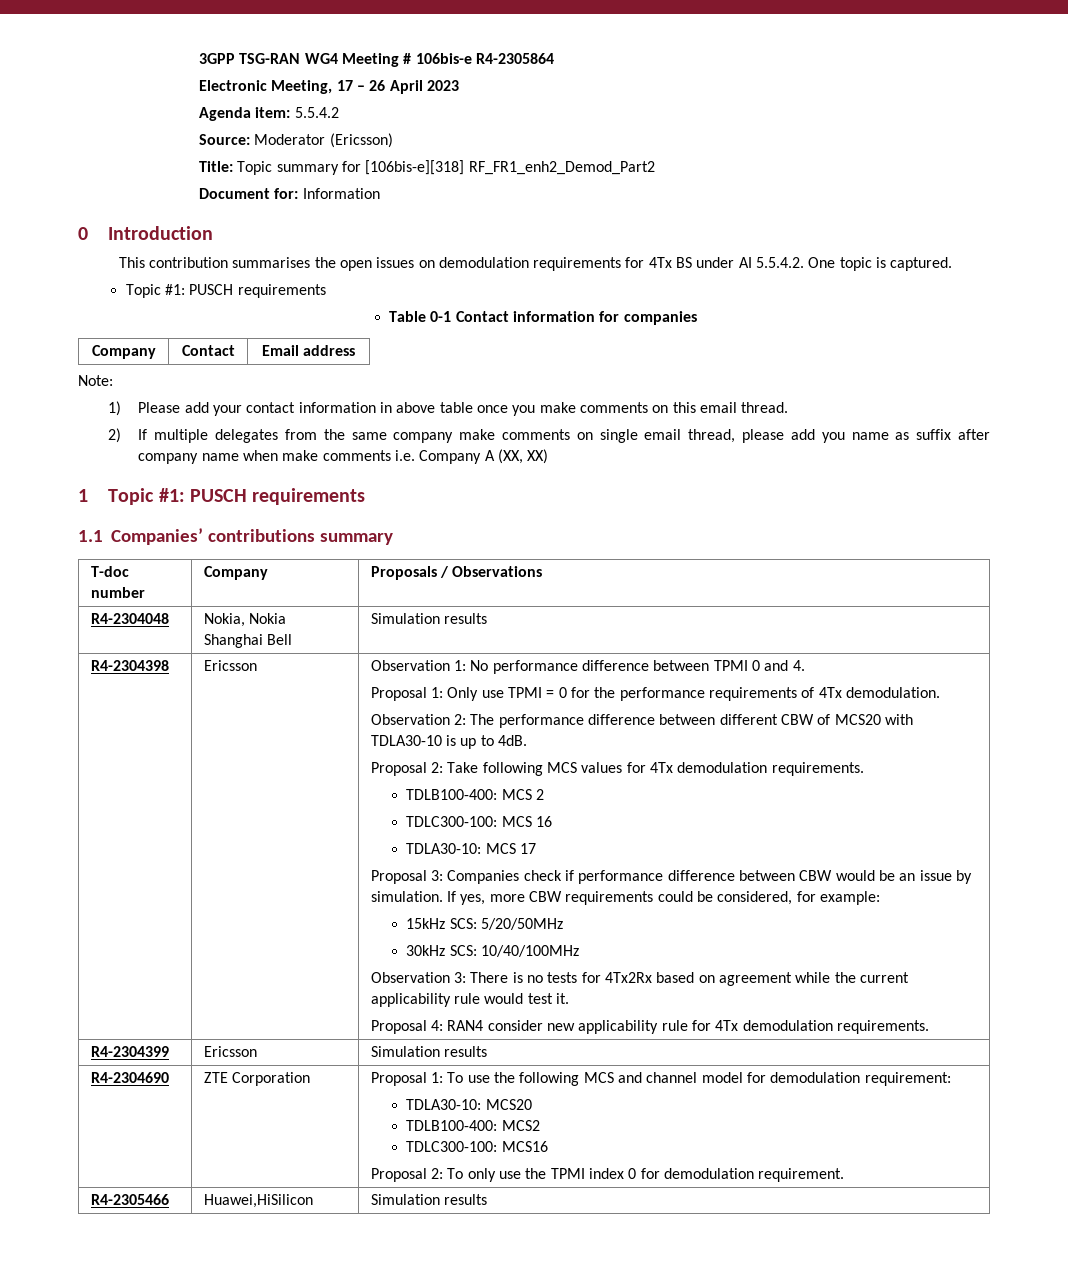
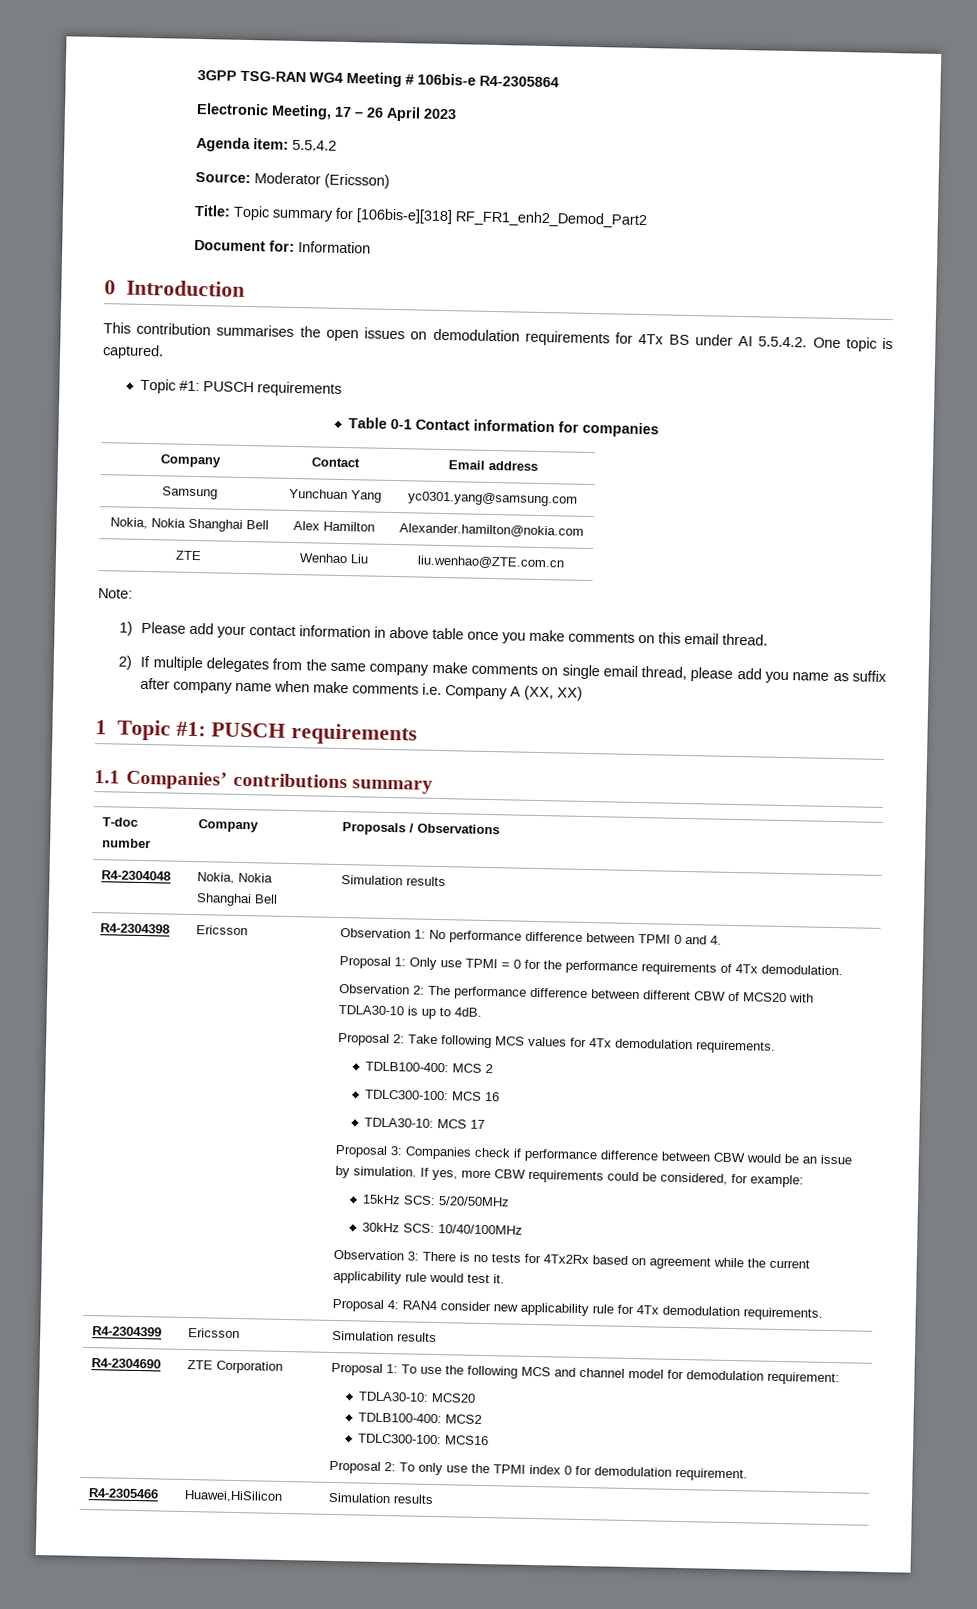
+ Samsung | Yunchuan Yang | yc0301.yang@samsung.com
+ Nokia, Nokia Shanghai Bell | Alex Hamilton | Alexander.hamilton@nokia.com
+ ZTE | Wenhao Liu | liu.wenhao@ZTE.com.cn

